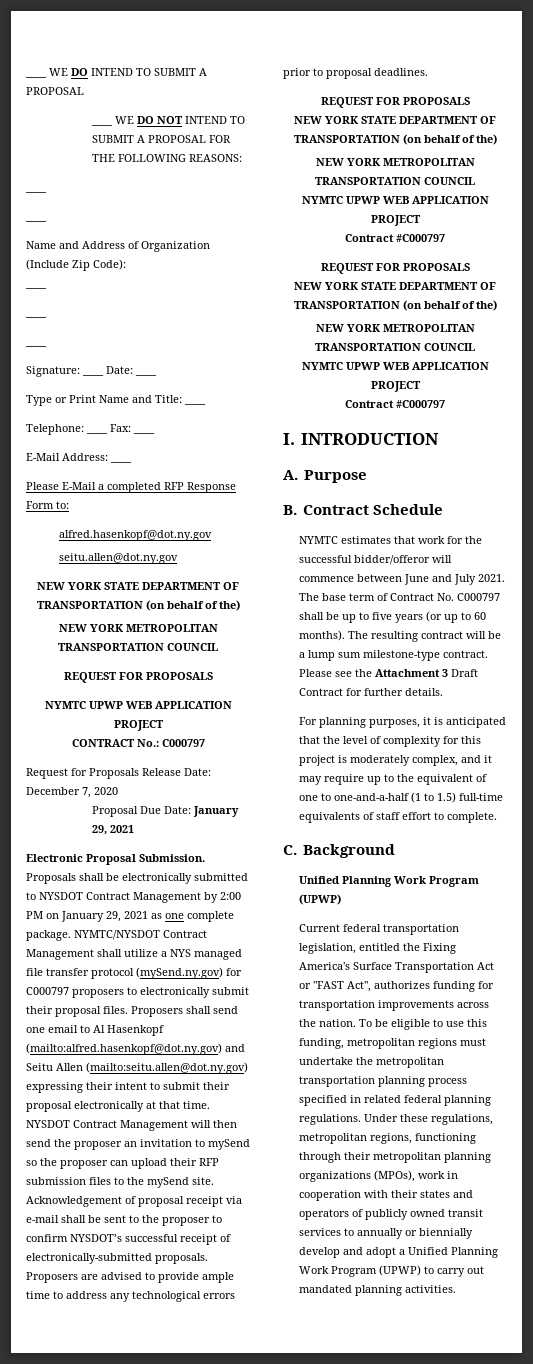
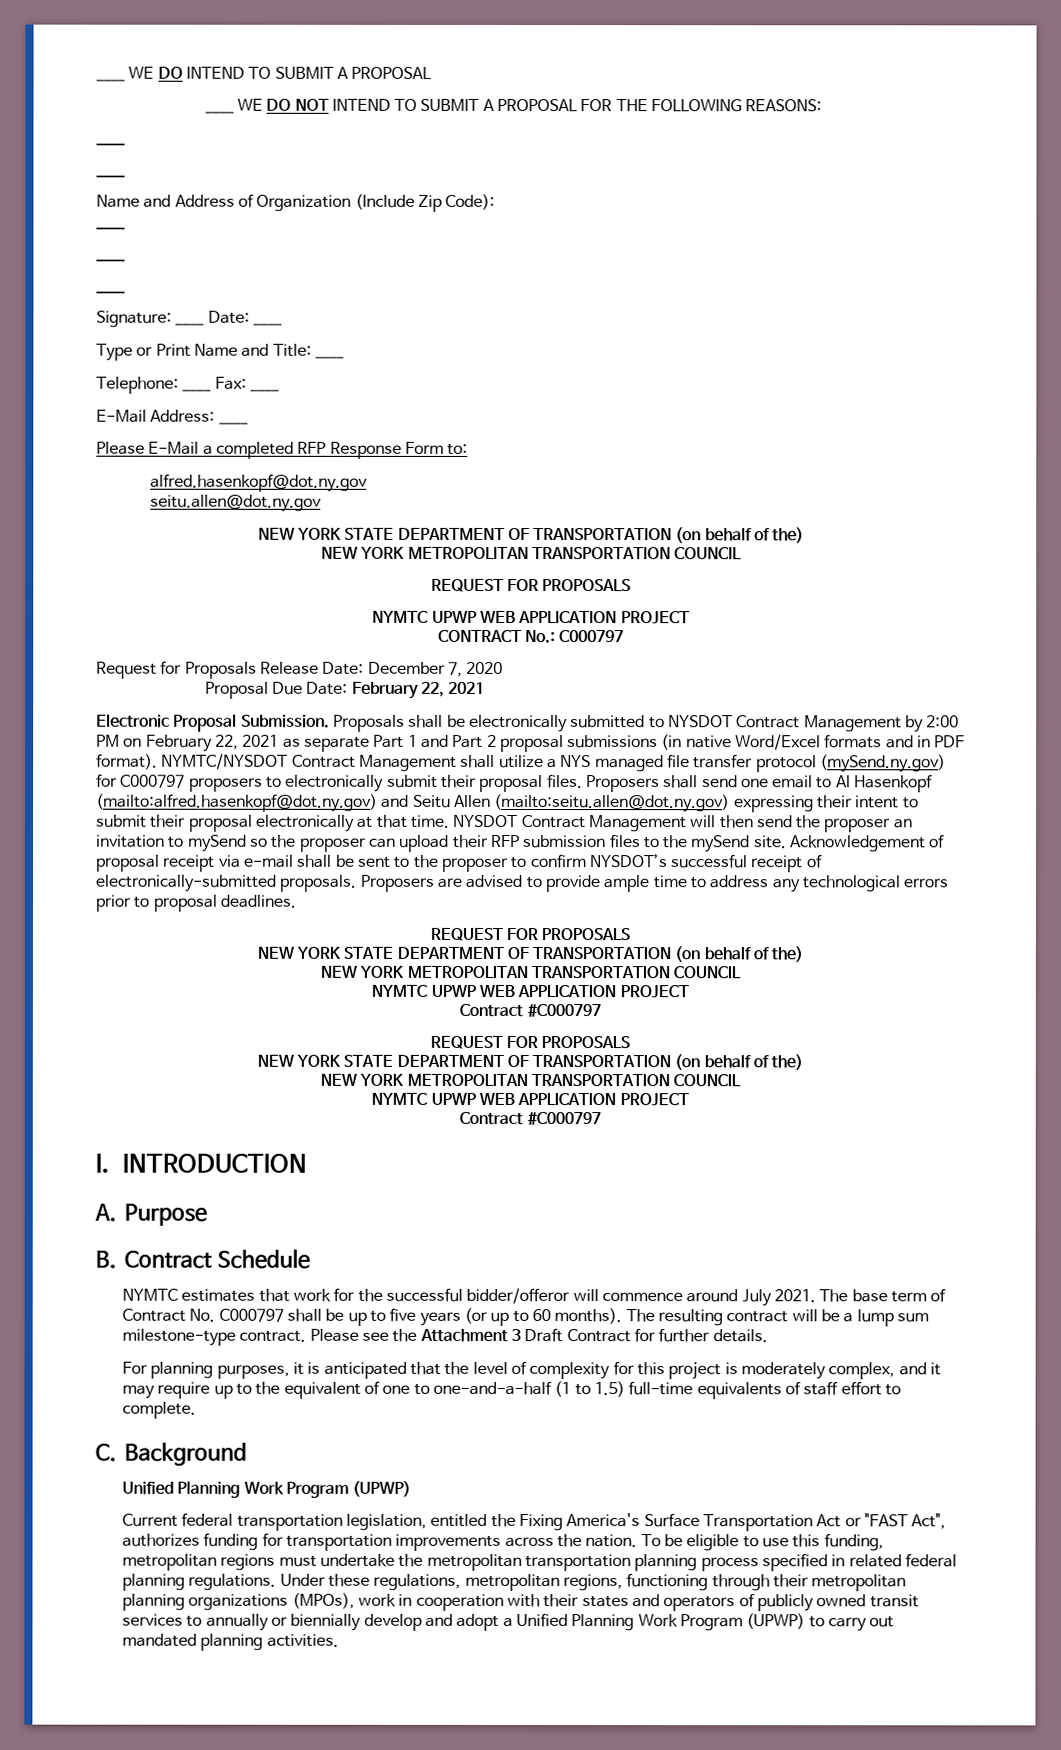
- Proposal Due Date: January 29, 2021
+ Proposal Due Date: February 22, 2021
- Proposals shall be electronically submitted to NYSDOT Contract Management by 2:00 PM on January 29, 2021 as one complete package.
+ Proposals shall be electronically submitted to NYSDOT Contract Management by 2:00 PM on February 22, 2021 as separate Part 1 and Part 2 proposal submissions (in native Word/Excel formats and in PDF format).
- NYMTC estimates that work for the successful bidder/offeror will commence between June and July 2021.
+ NYMTC estimates that work for the successful bidder/offeror will commence around July 2021.

